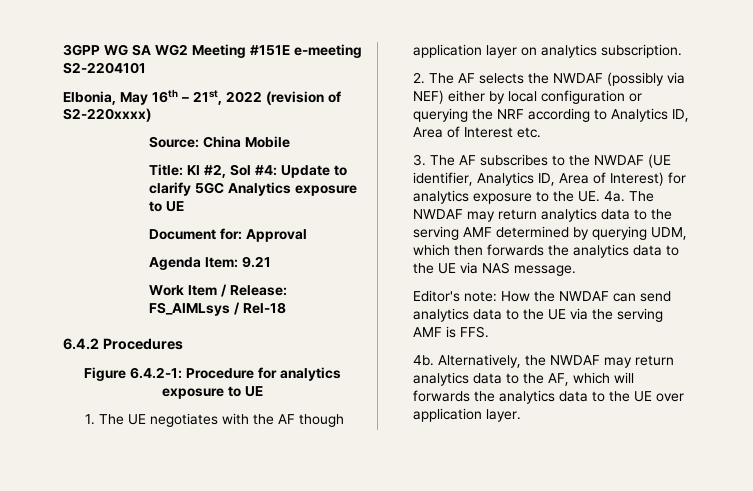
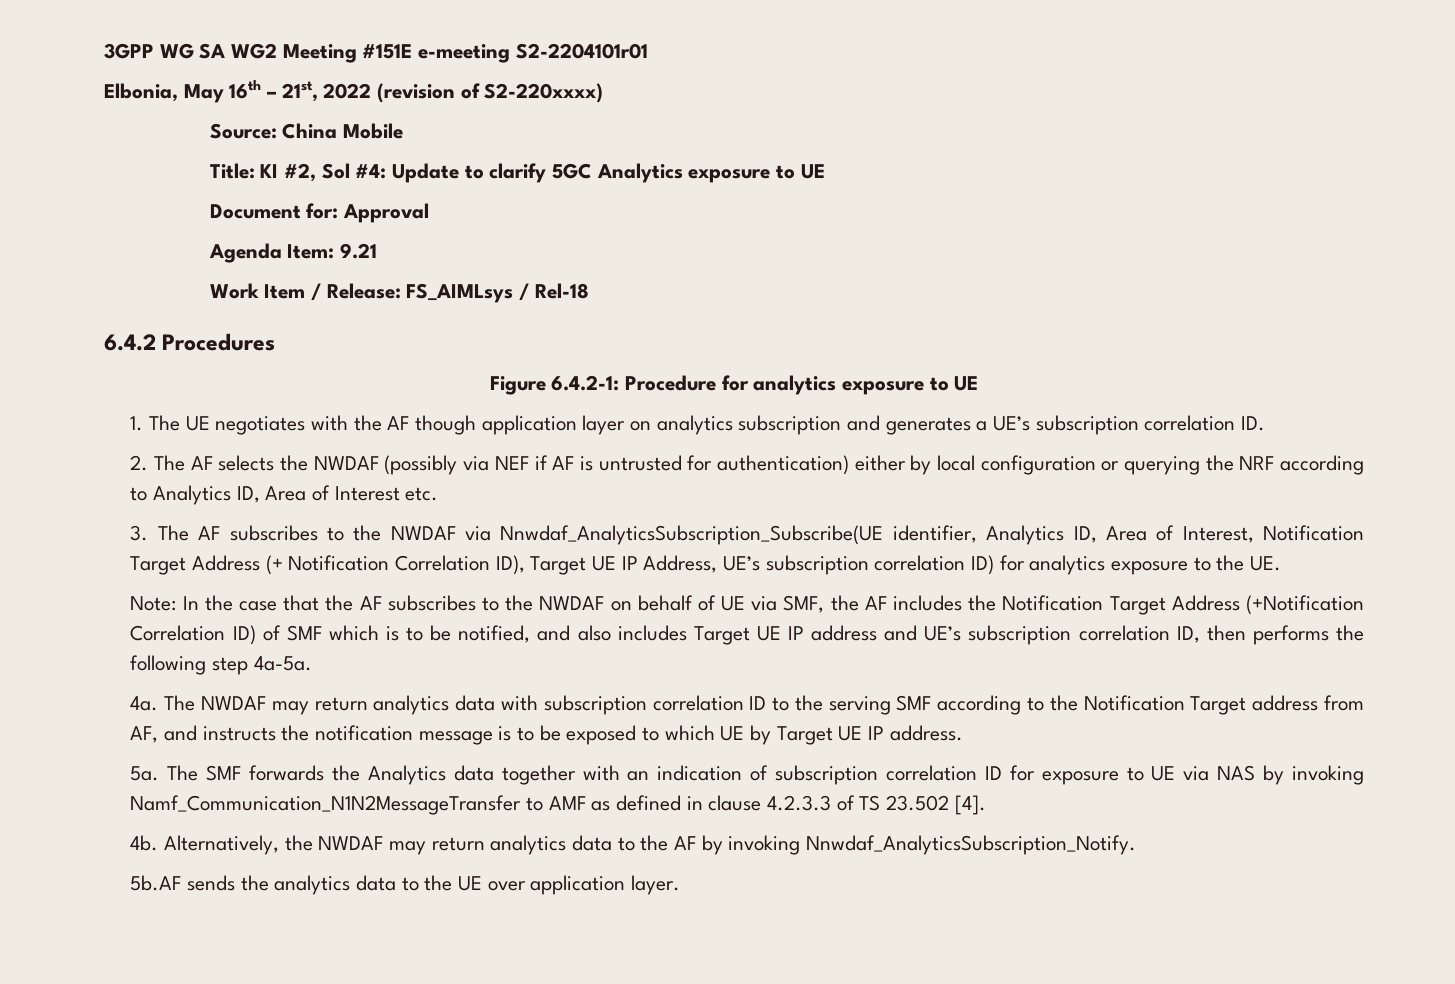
- 3GPP WG SA WG2 Meeting #151E e-meeting S2-2204101
+ 3GPP WG SA WG2 Meeting #151E e-meeting S2-2204101r01
- 1. The UE negotiates with the AF though application layer on analytics subscription.
+ 1. The UE negotiates with the AF though application layer on analytics subscription and generates a UE’s subscription correlation ID.
- 2. The AF selects the NWDAF (possibly via NEF) either by local configuration or querying the NRF according to Analytics ID, Area of Interest etc.
+ 2. The AF selects the NWDAF (possibly via NEF if AF is untrusted for authentication) either by local configuration or querying the NRF according to Analytics ID, Area of Interest etc.
- 3. The AF subscribes to the NWDAF (UE identifier, Analytics ID, Area of Interest) for analytics exposure to the UE. 4a.
+ 3. The AF subscribes to the NWDAF via Nnwdaf_AnalyticsSubscription_Subscribe(UE identifier, Analytics ID, Area of Interest, Notification Target Address (+ Notification Correlation ID), Target UE IP Address, UE’s subscription correlation ID) for analytics exposure to the UE.
+ Note: In the case that the AF subscribes to the NWDAF on behalf of UE via SMF, the AF includes the Notification Target Address (+Notification Correlation ID) of SMF which is to be notified, and also includes Target UE IP address and UE’s subscription correlation ID, then performs the following step 4a-5a.
+ 4a.
- The NWDAF may return analytics data to the serving AMF determined by querying UDM, which then forwards the analytics data to the UE via NAS message.
- Editor's note: How the NWDAF can send analytics data to the UE via the serving AMF is FFS.
+ The NWDAF may return analytics data with subscription correlation ID to the serving SMF according to the Notification Target address from AF, and instructs the notification message is to be exposed to which UE by Target UE IP address.
+ 5a. The SMF forwards the Analytics data together with an indication of subscription correlation ID for exposure to UE via NAS by invoking Namf_Communication_N1N2MessageTransfer to AMF as defined in clause 4.2.3.3 of TS 23.502 [4].
- Alternatively, the NWDAF may return analytics data to the AF, which will forwards the analytics data to the UE over application layer.
+ Alternatively, the NWDAF may return analytics data to the AF by invoking Nnwdaf_AnalyticsSubscription_Notify.
+ 5b.AF sends the analytics data to the UE over application layer.

